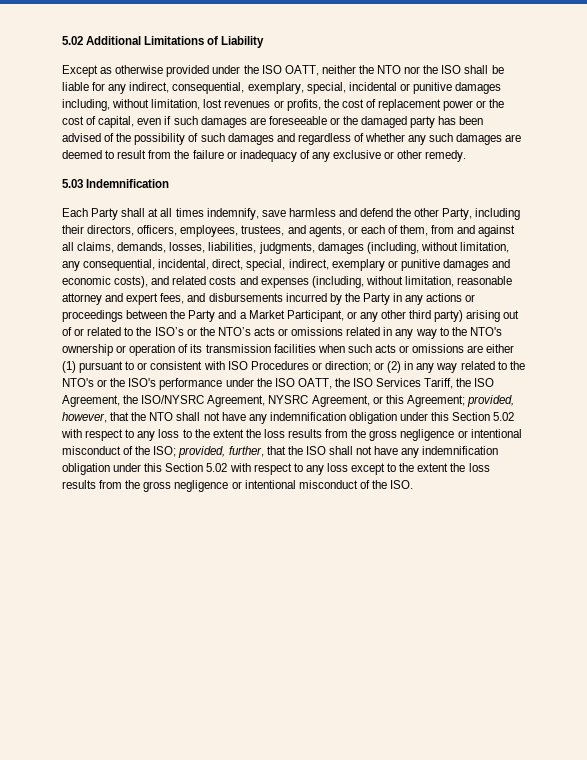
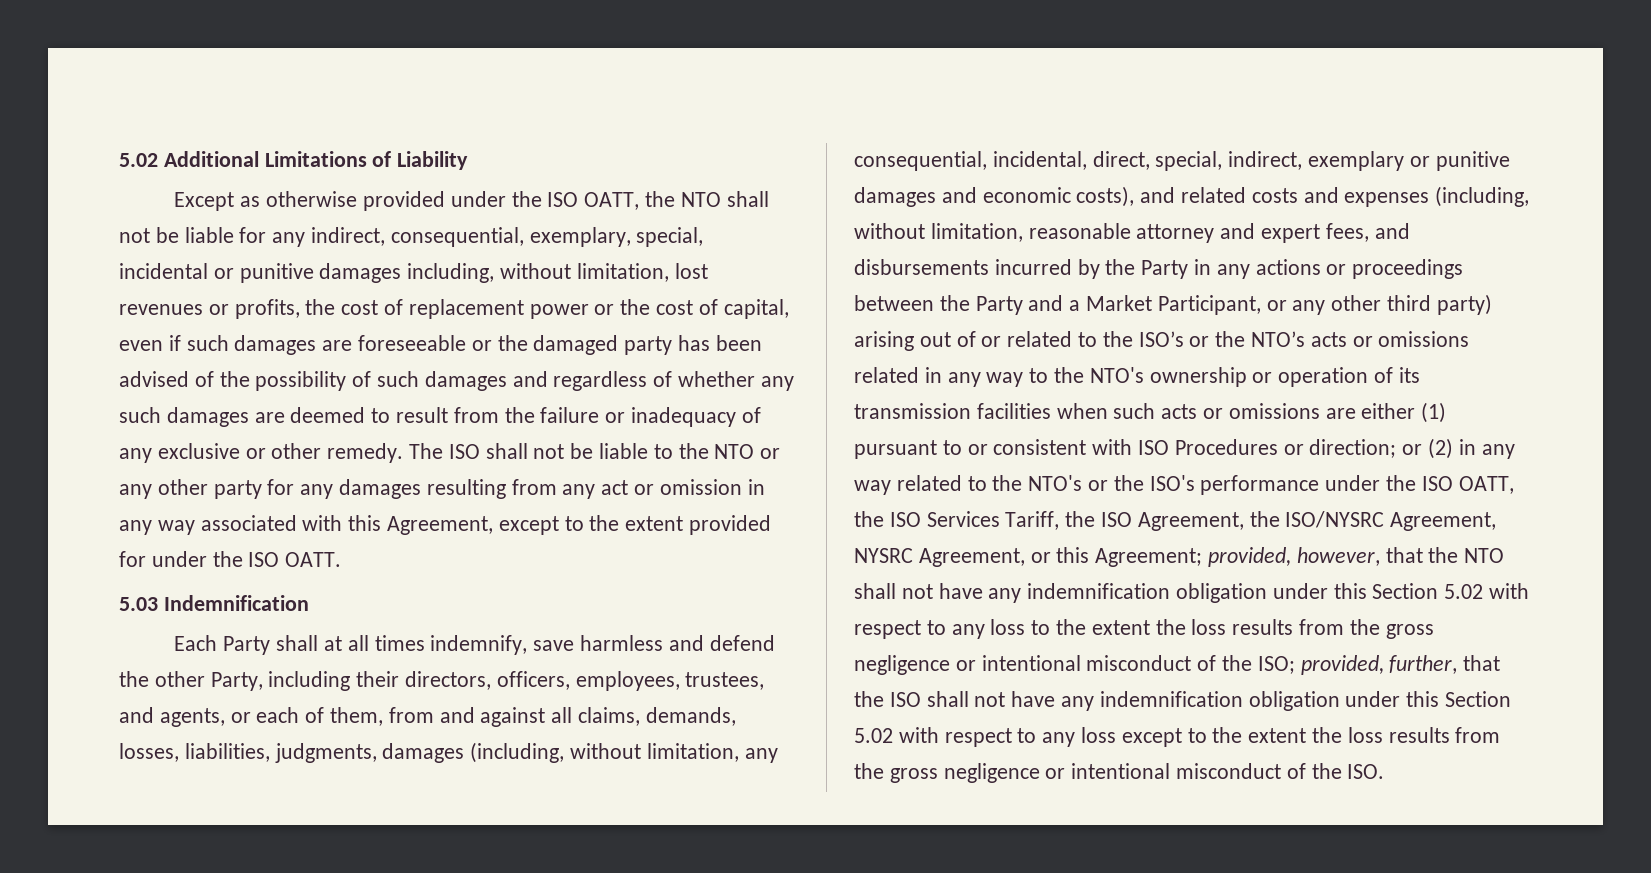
- Except as otherwise provided under the ISO OATT, neither the NTO nor the ISO shall be liable for any indirect, consequential, exemplary, special, incidental or punitive damages including, without limitation, lost revenues or profits, the cost of replacement power or the cost of capital, even if such damages are foreseeable or the damaged party has been advised of the possibility of such damages and regardless of whether any such damages are deemed to result from the failure or inadequacy of any exclusive or other remedy.
+ Except as otherwise provided under the ISO OATT, the NTO shall not be liable for any indirect, consequential, exemplary, special, incidental or punitive damages including, without limitation, lost revenues or profits, the cost of replacement power or the cost of capital, even if such damages are foreseeable or the damaged party has been advised of the possibility of such damages and regardless of whether any such damages are deemed to result from the failure or inadequacy of any exclusive or other remedy. The ISO shall not be liable to the NTO or any other party for any damages resulting from any act or omission in any way associated with this Agreement, except to the extent provided for under the ISO OATT.

